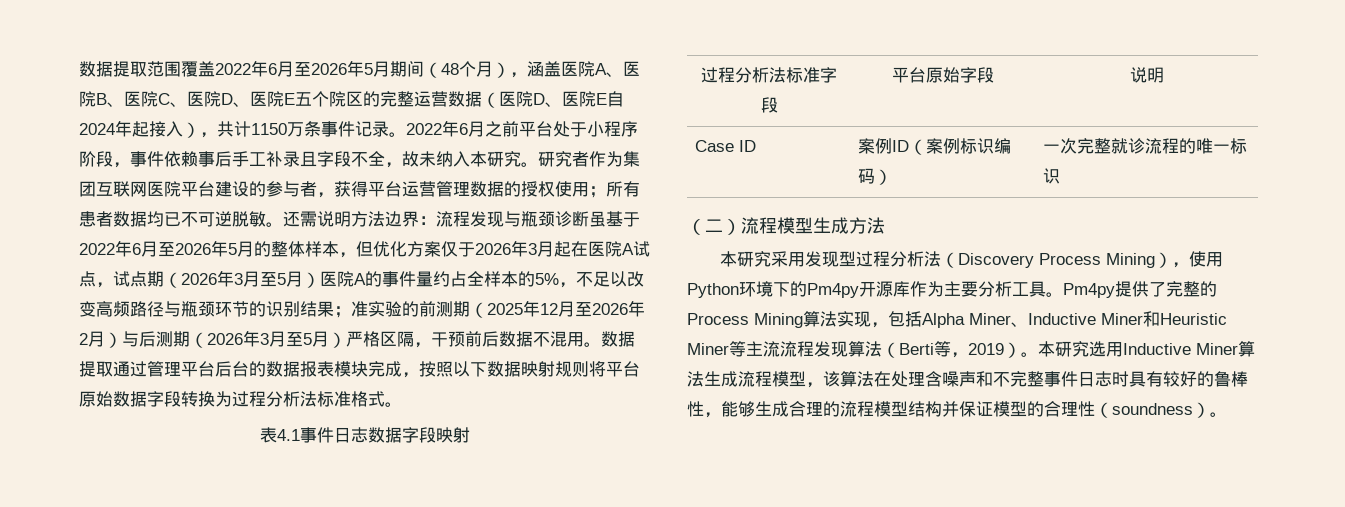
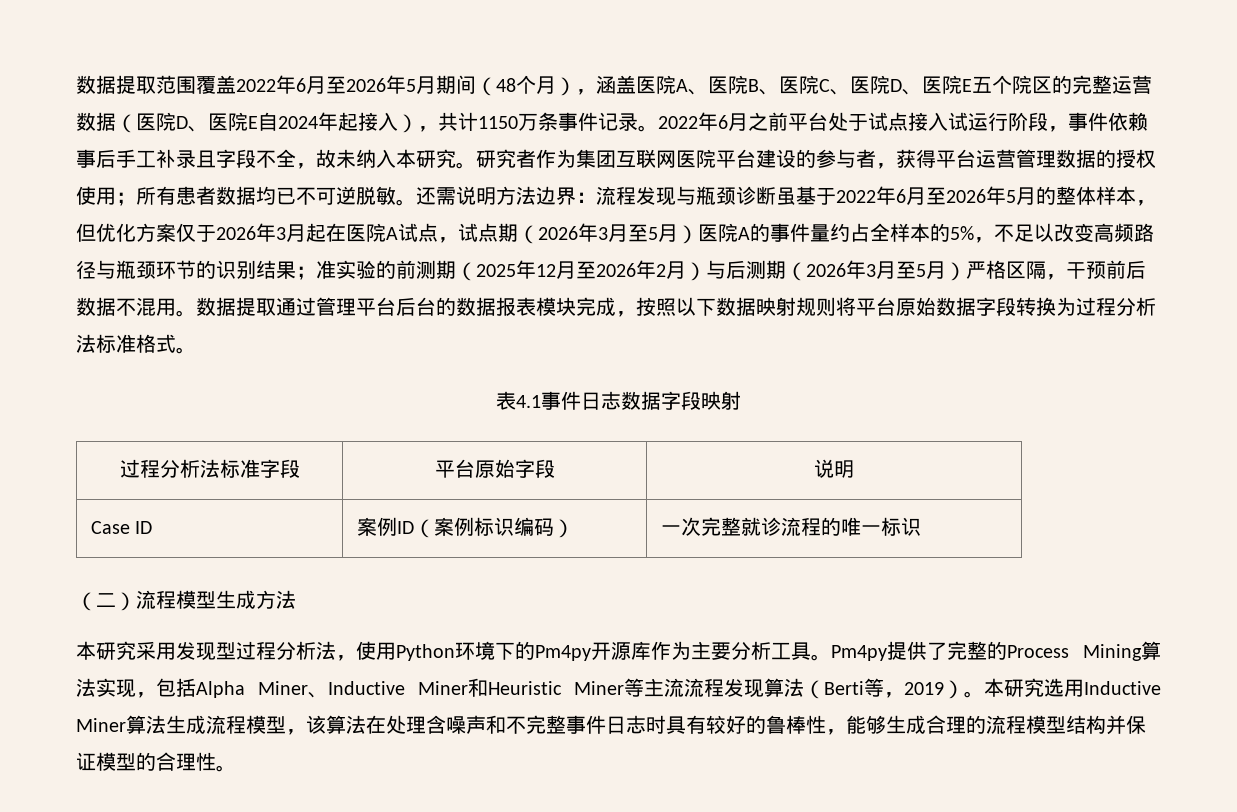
- 2022年6月之前平台处于小程序阶段，事件依赖事后手工补录且字段不全，故未纳入本研究。
+ 2022年6月之前平台处于试点接入试运行阶段，事件依赖事后手工补录且字段不全，故未纳入本研究。
- 本研究采用发现型过程分析法（Discovery Process Mining），使用Python环境下的Pm4py开源库作为主要分析工具。
+ 本研究采用发现型过程分析法，使用Python环境下的Pm4py开源库作为主要分析工具。
- 本研究选用Inductive Miner算法生成流程模型，该算法在处理含噪声和不完整事件日志时具有较好的鲁棒性，能够生成合理的流程模型结构并保证模型的合理性（soundness）。
+ 本研究选用Inductive Miner算法生成流程模型，该算法在处理含噪声和不完整事件日志时具有较好的鲁棒性，能够生成合理的流程模型结构并保证模型的合理性。

